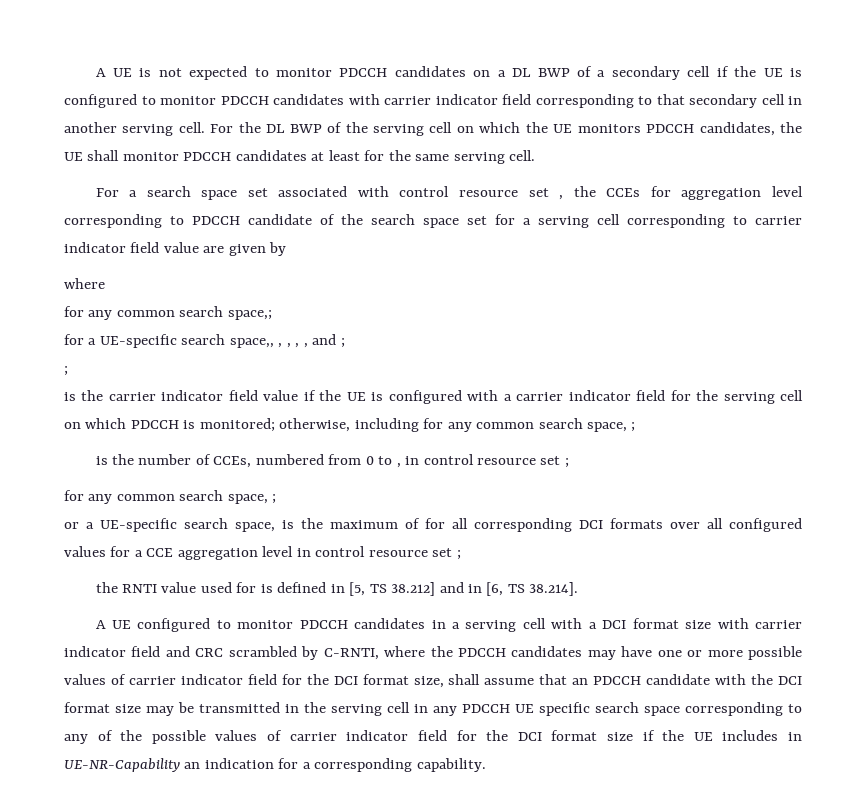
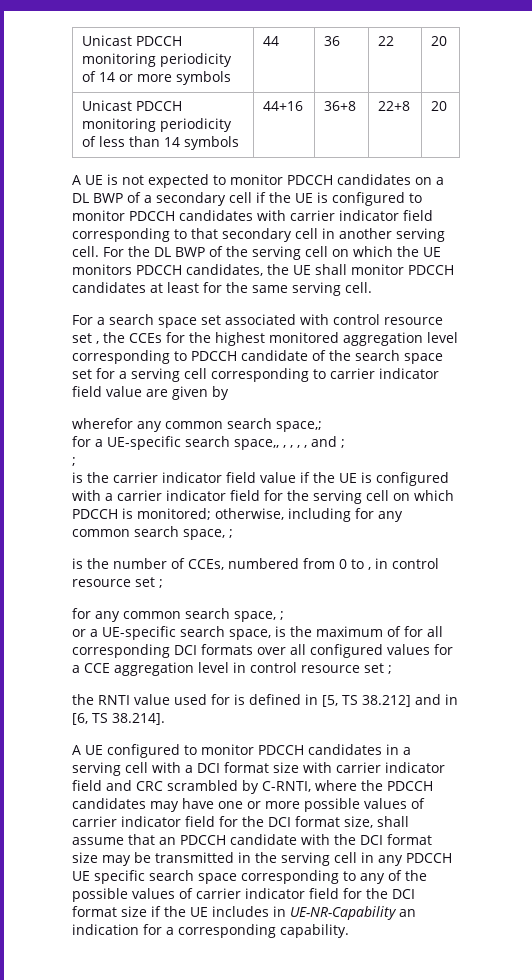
+ Unicast PDCCH monitoring periodicity of 14 or more symbols | 44 | 36 | 22 | 20
+ Unicast PDCCH monitoring periodicity of less than 14 symbols | 44+16 | 36+8 | 22+8 | 20
- For a search space set associated with control resource set , the CCEs for aggregation level corresponding to PDCCH candidate of the search space set for a serving cell corresponding to carrier indicator field value are given by
- where
- for any common search space,;
+ For a search space set associated with control resource set , the CCEs for the highest monitored aggregation level corresponding to PDCCH candidate of the search space set for a serving cell corresponding to carrier indicator field value are given by
+ wherefor any common search space,;

